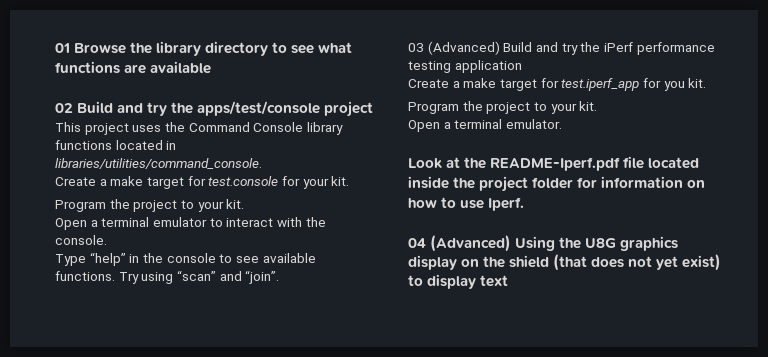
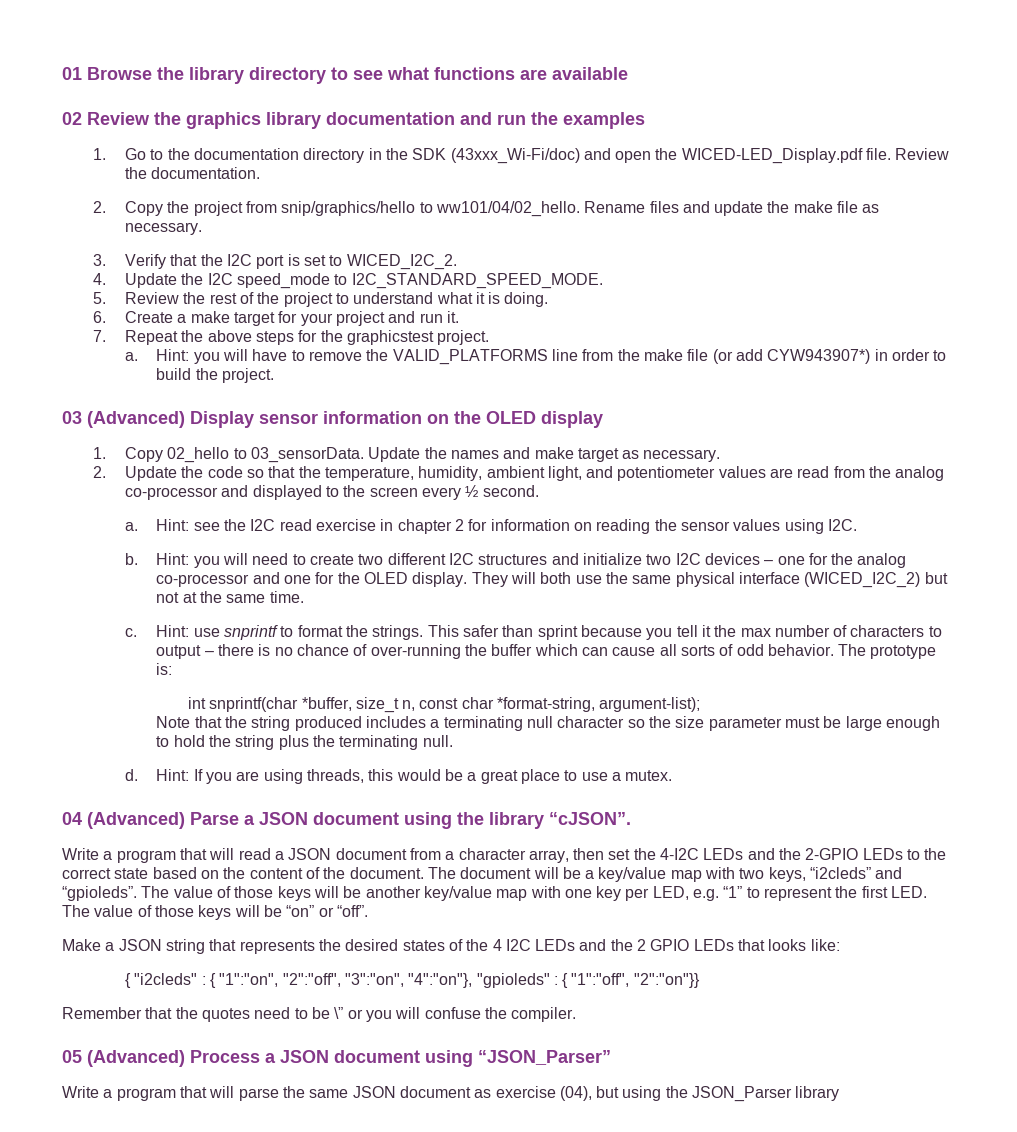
- 02 Build and try the apps/test/console project
- This project uses the Command Console library functions located in libraries/utilities/command_console.
- Create a make target for test.console for your kit.
- Program the project to your kit.
- Open a terminal emulator to interact with the console.
- Type “help” in the console to see available functions. Try using “scan” and “join”.
- 03 (Advanced) Build and try the iPerf performance testing application
- Create a make target for test.iperf_app for you kit.
- Program the project to your kit.
- Open a terminal emulator.
- Look at the README-Iperf.pdf file located inside the project folder for information on how to use Iperf.
- 04 (Advanced) Using the U8G graphics display on the shield (that does not yet exist) to display text
+ 02 Review the graphics library documentation and run the examples
+ 1. Go to the documentation directory in the SDK (43xxx_Wi-Fi/doc) and open the WICED-LED_Display.pdf file. Review the documentation.
+ 2. Copy the project from snip/graphics/hello to ww101/04/02_hello. Rename files and update the make file as necessary.
+ 3. Verify that the I2C port is set to WICED_I2C_2.
+ 4. Update the I2C speed_mode to I2C_STANDARD_SPEED_MODE.
+ 5. Review the rest of the project to understand what it is doing.
+ 6. Create a make target for your project and run it.
+ 7. Repeat the above steps for the graphicstest project.
+ a. Hint: you will have to remove the VALID_PLATFORMS line from the make file (or add CYW943907*) in order to build the project.
+ 03 (Advanced) Display sensor information on the OLED display
+ 1. Copy 02_hello to 03_sensorData. Update the names and make target as necessary.
+ 2. Update the code so that the temperature, humidity, ambient light, and potentiometer values are read from the analog co-processor and displayed to the screen every ½ second.
+ a. Hint: see the I2C read exercise in chapter 2 for information on reading the sensor values using I2C.
+ b. Hint: you will need to create two different I2C structures and initialize two I2C devices – one for the analog co-processor and one for the OLED display. They will both use the same physical interface (WICED_I2C_2) but not at the same time.
+ c. Hint: use snprintf to format the strings. This safer than sprint because you tell it the max number of characters to output – there is no chance of over-running the buffer which can cause all sorts of odd behavior. The prototype is:
+ int snprintf(char *buffer, size_t n, const char *format-string, argument-list);
+ Note that the string produced includes a terminating null character so the size parameter must be large enough to hold the string plus the terminating null.
+ d. Hint: If you are using threads, this would be a great place to use a mutex.
+ 04 (Advanced) Parse a JSON document using the library “cJSON”.
+ Write a program that will read a JSON document from a character array, then set the 4-I2C LEDs and the 2-GPIO LEDs to the correct state based on the content of the document. The document will be a key/value map with two keys, “i2cleds” and “gpioleds”. The value of those keys will be another key/value map with one key per LED, e.g. “1” to represent the first LED. The value of those keys will be “on” or “off”.
+ Make a JSON string that represents the desired states of the 4 I2C LEDs and the 2 GPIO LEDs that looks like:
+ { "i2cleds" : { "1":"on", "2":"off", "3":"on", "4":"on"}, "gpioleds" : { "1":"off", "2":"on"}}
+ Remember that the quotes need to be \” or you will confuse the compiler.
+ 05 (Advanced) Process a JSON document using “JSON_Parser”
+ Write a program that will parse the same JSON document as exercise (04), but using the JSON_Parser library

